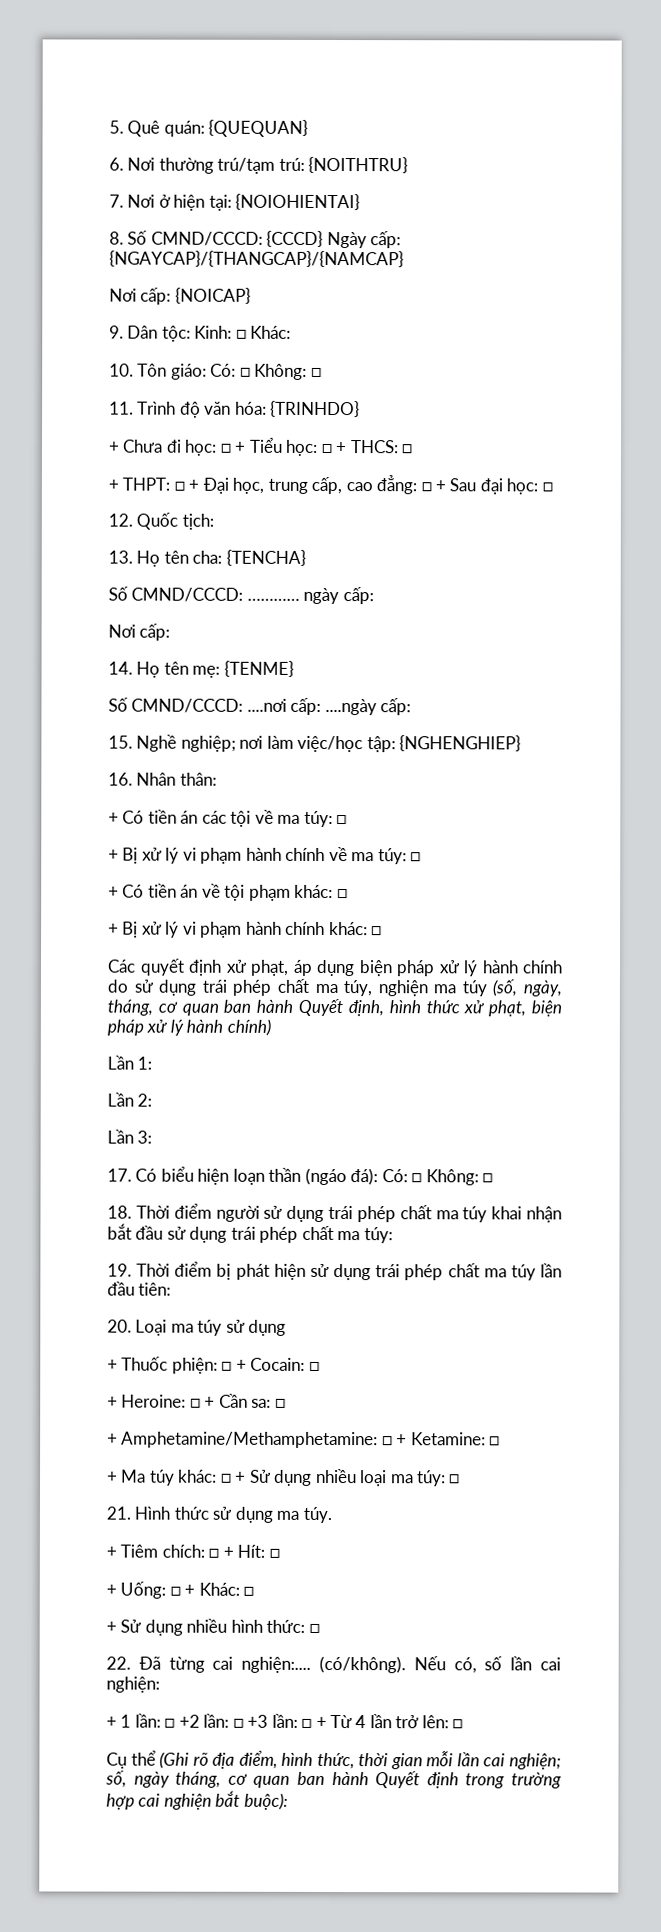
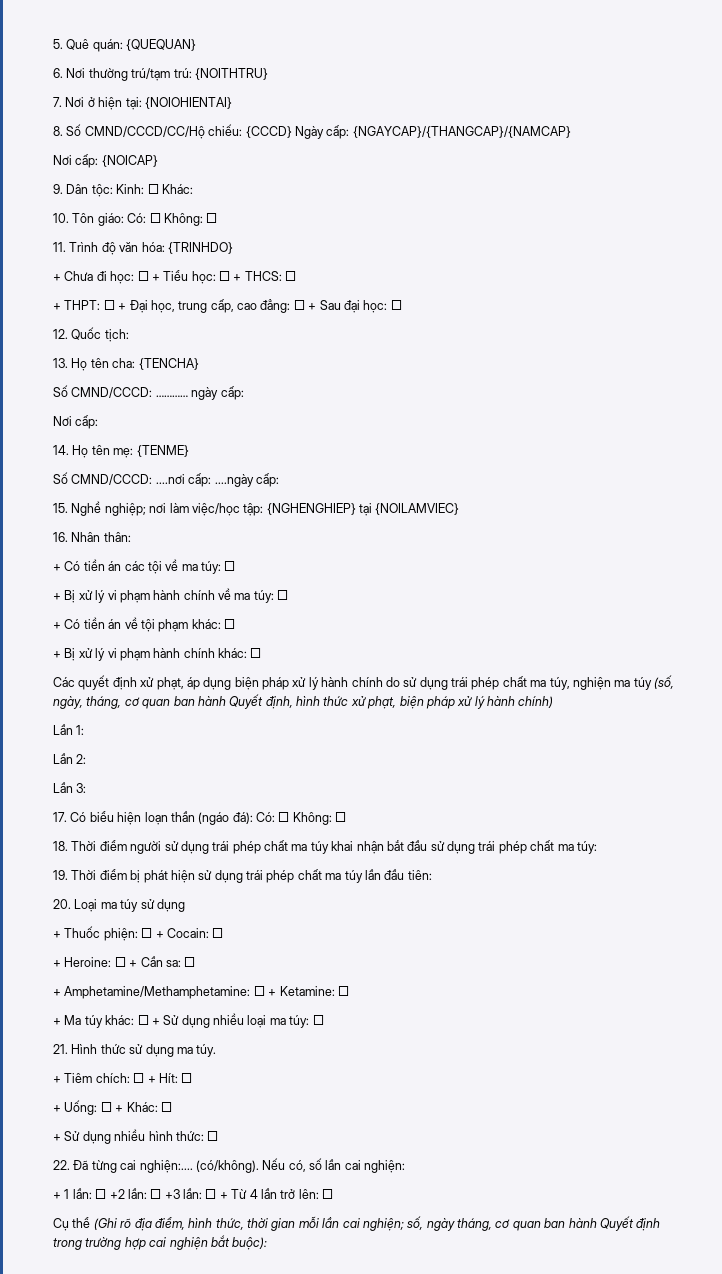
- 8. Số CMND/CCCD: {CCCD} Ngày cấp: {NGAYCAP}/{THANGCAP}/{NAMCAP}
+ 8. Số CMND/CCCD/CC/Hộ chiếu: {CCCD} Ngày cấp: {NGAYCAP}/{THANGCAP}/{NAMCAP}
- 15. Nghề nghiệp; nơi làm việc/học tập: {NGHENGHIEP}
+ 15. Nghề nghiệp; nơi làm việc/học tập: {NGHENGHIEP} tại {NOILAMVIEC}

